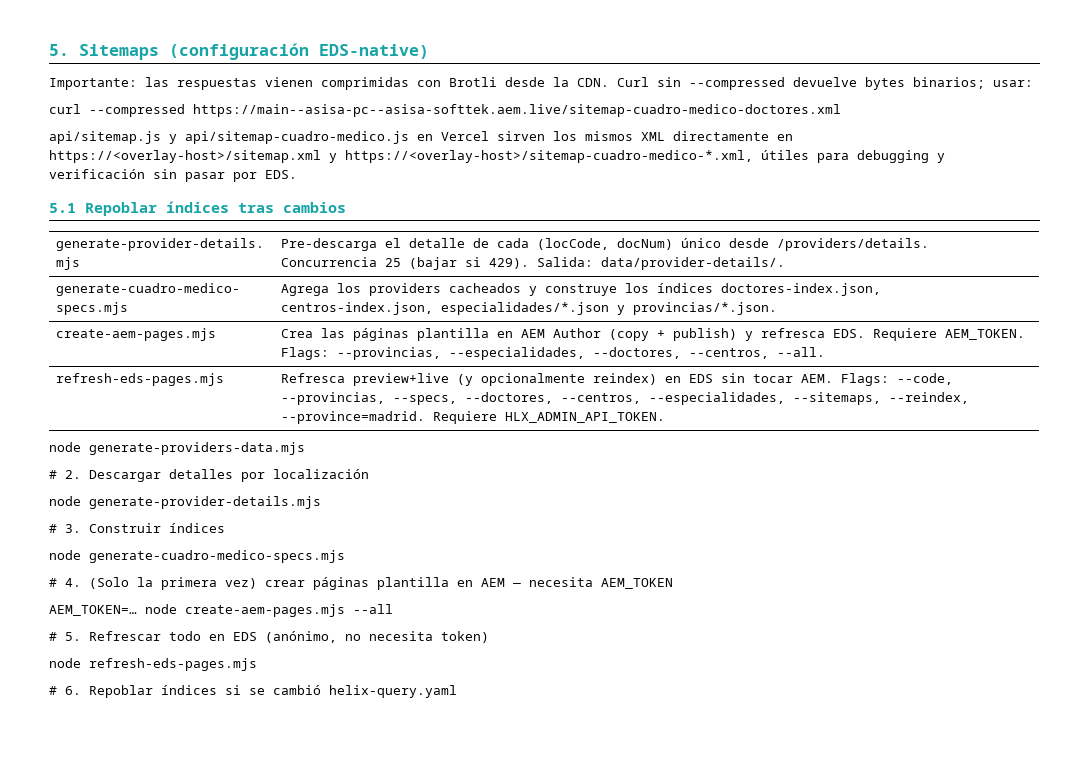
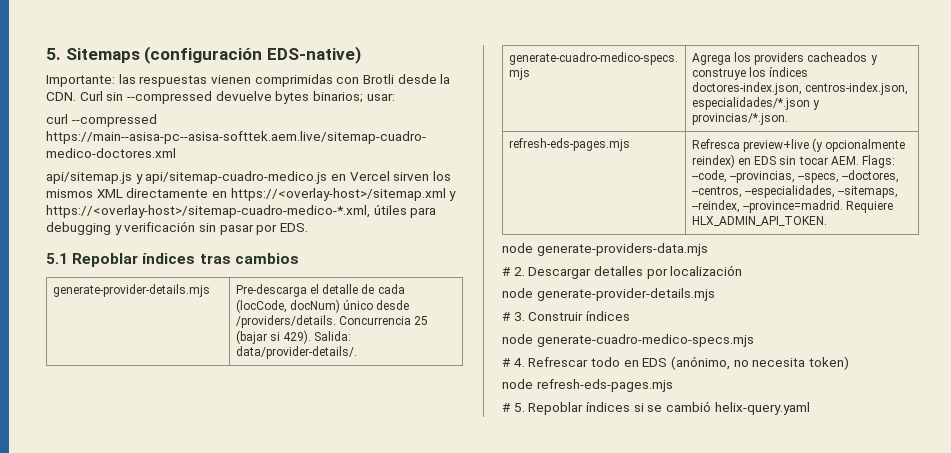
- create-aem-pages.mjs | Crea las páginas plantilla en AEM Author (copy + publish) y refresca EDS. Requiere AEM_TOKEN. Flags: --provincias, --especialidades, --doctores, --centros, --all.
- # 4. (Solo la primera vez) crear páginas plantilla en AEM — necesita AEM_TOKEN
- AEM_TOKEN=… node create-aem-pages.mjs --all
- # 5. Refrescar todo en EDS (anónimo, no necesita token)
+ # 4. Refrescar todo en EDS (anónimo, no necesita token)
- # 6. Repoblar índices si se cambió helix-query.yaml
+ # 5. Repoblar índices si se cambió helix-query.yaml

